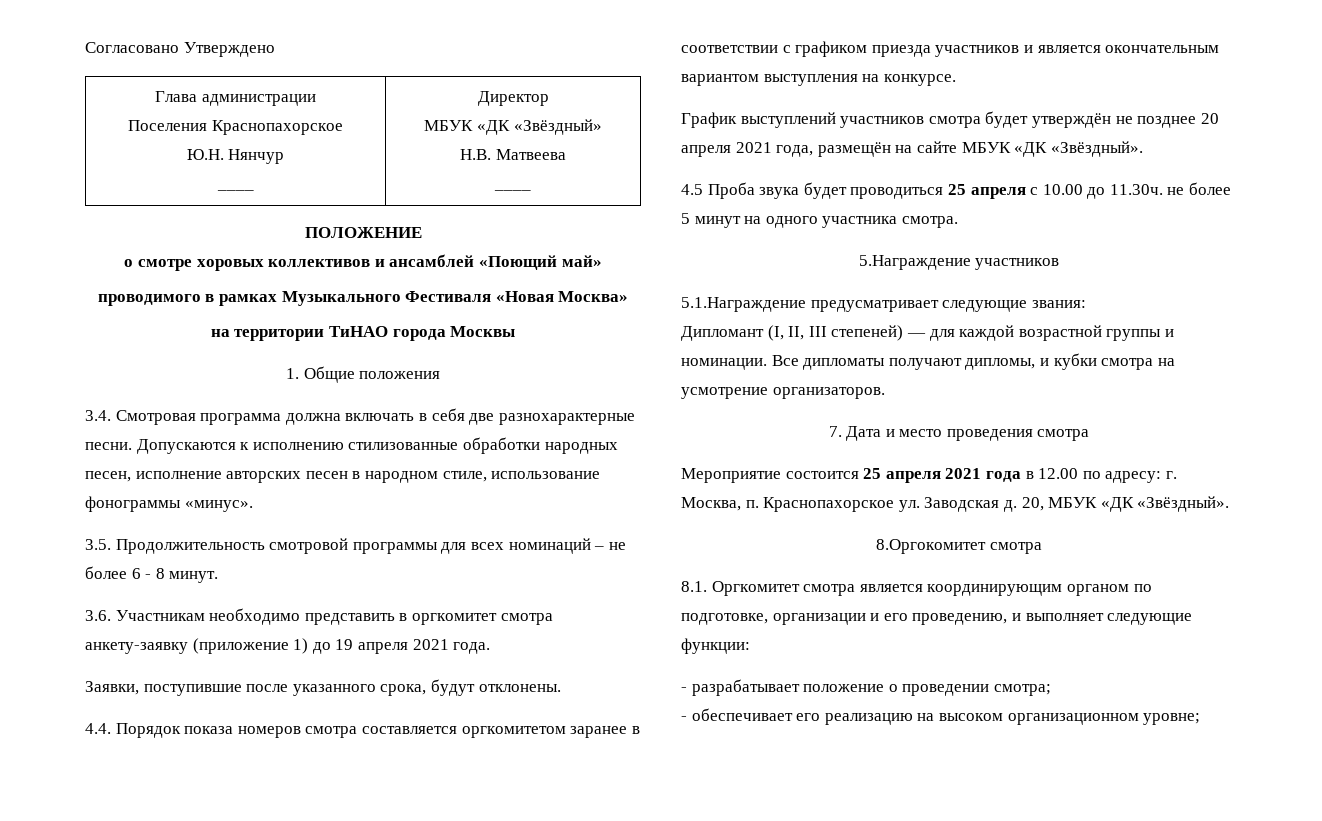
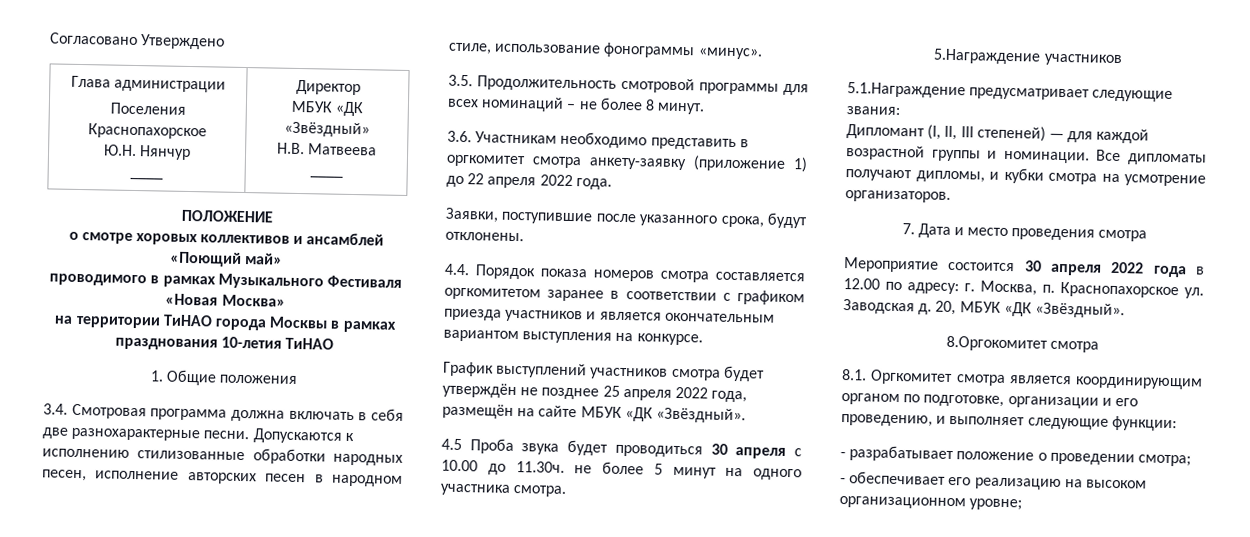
- на территории ТиНАО города Москвы
+ на территории ТиНАО города Москвы в рамках празднования 10-летия ТиНАО
- 3.5. Продолжительность смотровой программы для всех номинаций – не более 6 - 8 минут.
+ 3.5. Продолжительность смотровой программы для всех номинаций – не более 8 минут.
- 3.6. Участникам необходимо представить в оргкомитет смотра анкету-заявку (приложение 1) до 19 апреля 2021 года.
+ 3.6. Участникам необходимо представить в оргкомитет смотра анкету-заявку (приложение 1) до 22 апреля 2022 года.
- График выступлений участников смотра будет утверждён не позднее 20 апреля 2021 года, размещён на сайте МБУК «ДК «Звёздный».
+ График выступлений участников смотра будет утверждён не позднее 25 апреля 2022 года, размещён на сайте МБУК «ДК «Звёздный».
- 4.5 Проба звука будет проводиться 25 апреля с 10.00 до 11.30ч. не более 5 минут на одного участника смотра.
+ 4.5 Проба звука будет проводиться 30 апреля с 10.00 до 11.30ч. не более 5 минут на одного участника смотра.
- Мероприятие состоится 25 апреля 2021 года в 12.00 по адресу: г. Москва, п. Краснопахорское ул. Заводская д.
+ Мероприятие состоится 30 апреля 2022 года в 12.00 по адресу: г. Москва, п. Краснопахорское ул. Заводская д.

